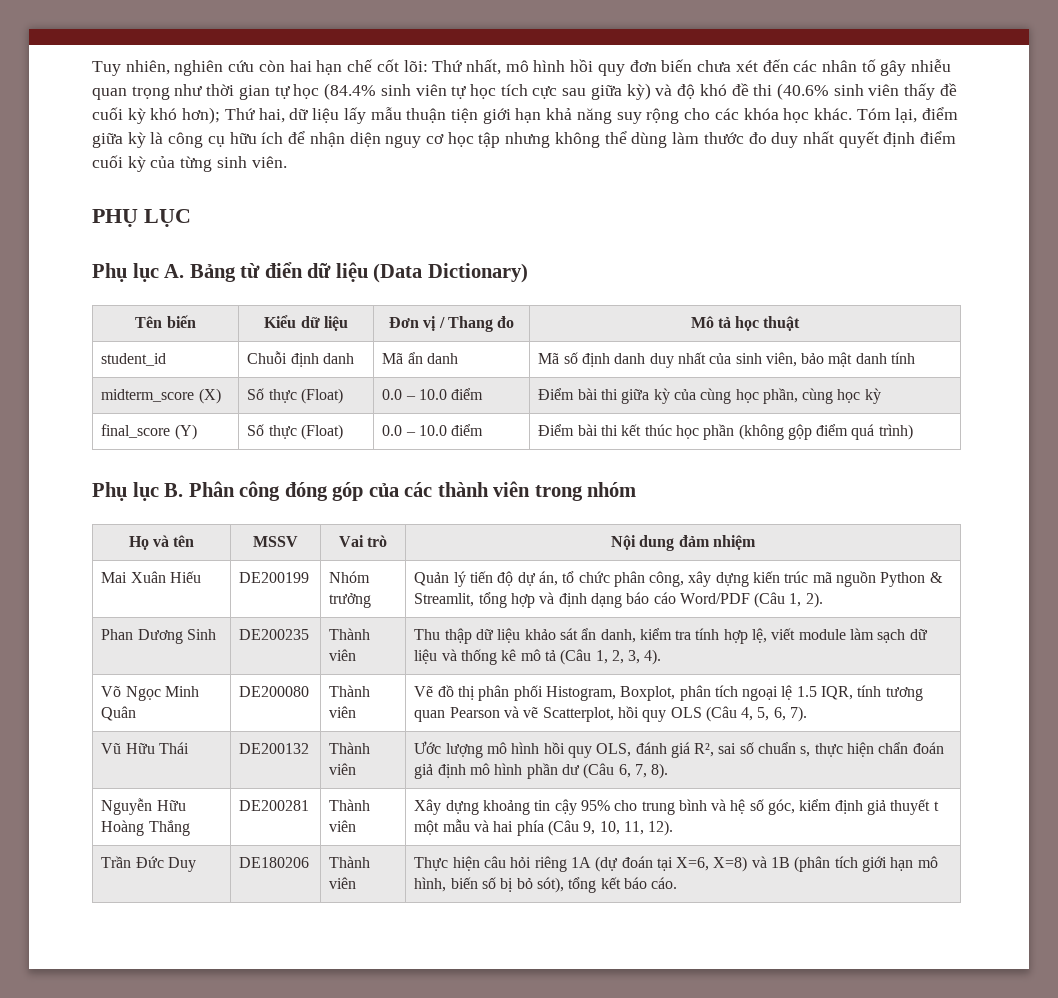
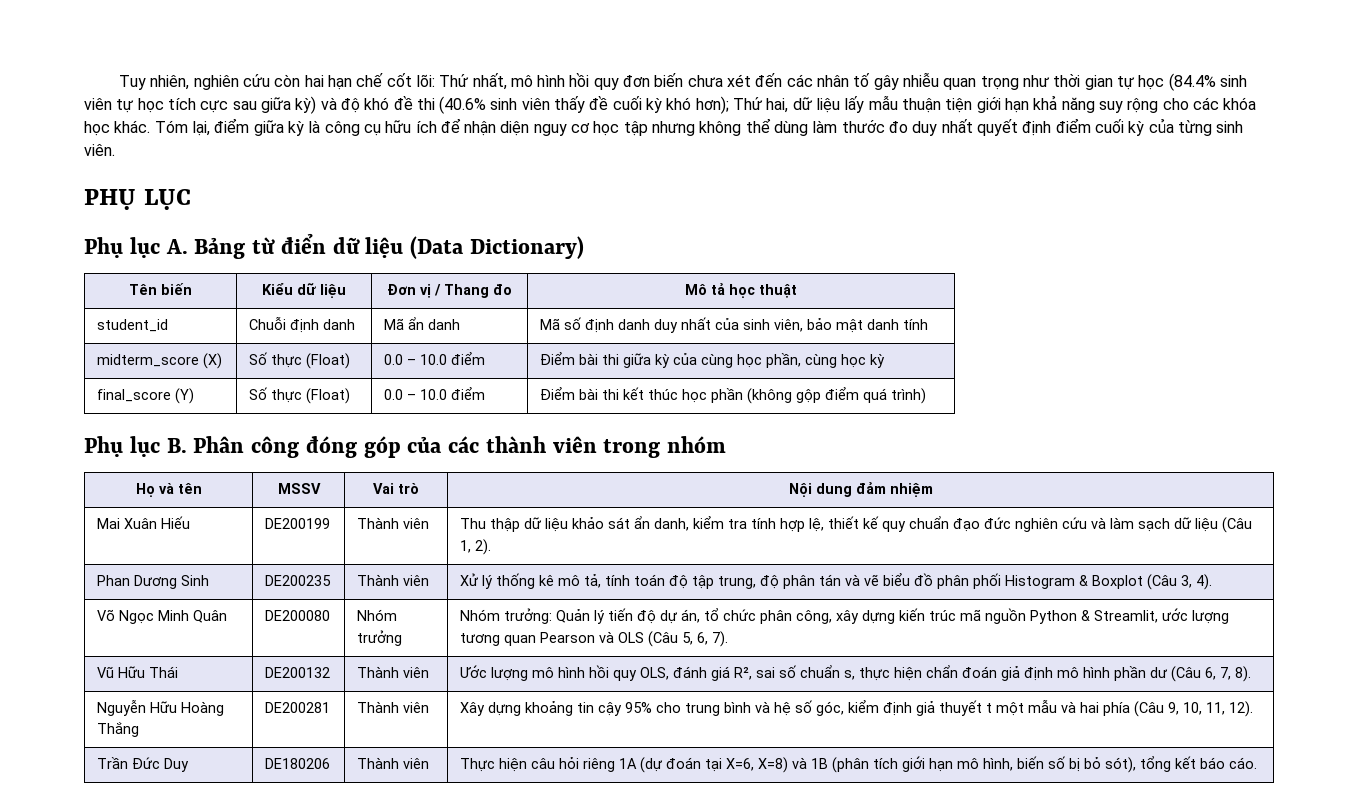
- Mai Xuân Hiếu | DE200199 | Nhóm trưởng | Quản lý tiến độ dự án, tổ chức phân công, xây dựng kiến trúc mã nguồn Python & Streamlit, tổng hợp và định dạng báo cáo Word/PDF (Câu 1, 2).
- Phan Dương Sinh | DE200235 | Thành viên | Thu thập dữ liệu khảo sát ẩn danh, kiểm tra tính hợp lệ, viết module làm sạch dữ liệu và thống kê mô tả (Câu 1, 2, 3, 4).
- Võ Ngọc Minh Quân | DE200080 | Thành viên | Vẽ đồ thị phân phối Histogram, Boxplot, phân tích ngoại lệ 1.5 IQR, tính tương quan Pearson và vẽ Scatterplot, hồi quy OLS (Câu 4, 5, 6, 7).
+ Mai Xuân Hiếu | DE200199 | Thành viên | Thu thập dữ liệu khảo sát ẩn danh, kiểm tra tính hợp lệ, thiết kế quy chuẩn đạo đức nghiên cứu và làm sạch dữ liệu (Câu 1, 2).
+ Phan Dương Sinh | DE200235 | Thành viên | Xử lý thống kê mô tả, tính toán độ tập trung, độ phân tán và vẽ biểu đồ phân phối Histogram & Boxplot (Câu 3, 4).
+ Võ Ngọc Minh Quân | DE200080 | Nhóm trưởng | Nhóm trưởng: Quản lý tiến độ dự án, tổ chức phân công, xây dựng kiến trúc mã nguồn Python & Streamlit, ước lượng tương quan Pearson và OLS (Câu 5, 6, 7).

